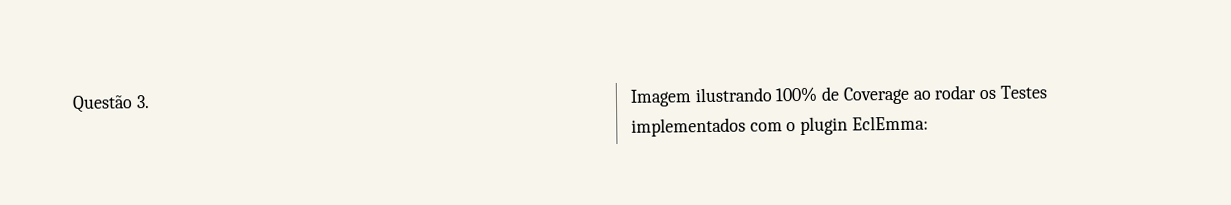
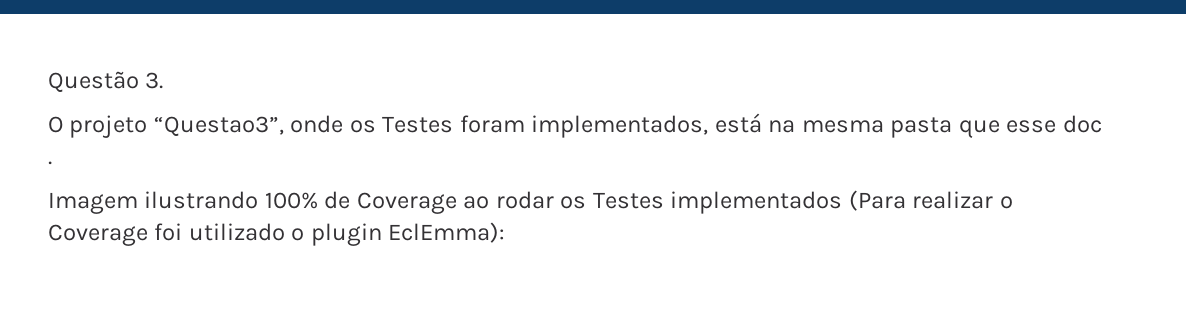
+ O projeto “Questao3”, onde os Testes foram implementados, está na mesma pasta que esse doc .
- Imagem ilustrando 100% de Coverage ao rodar os Testes implementados com o plugin EclEmma:
+ Imagem ilustrando 100% de Coverage ao rodar os Testes implementados (Para realizar o Coverage foi utilizado o plugin EclEmma):

